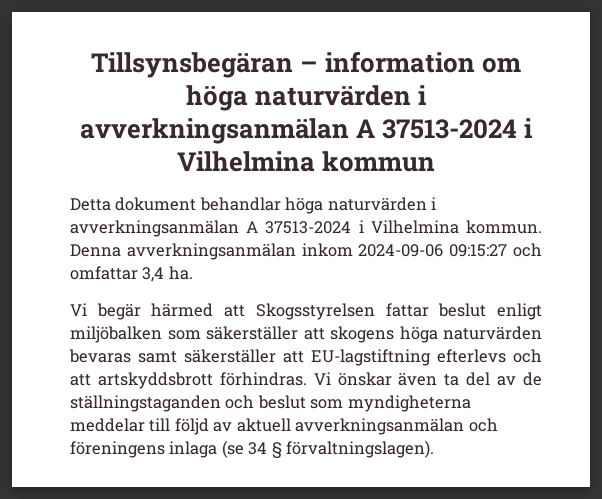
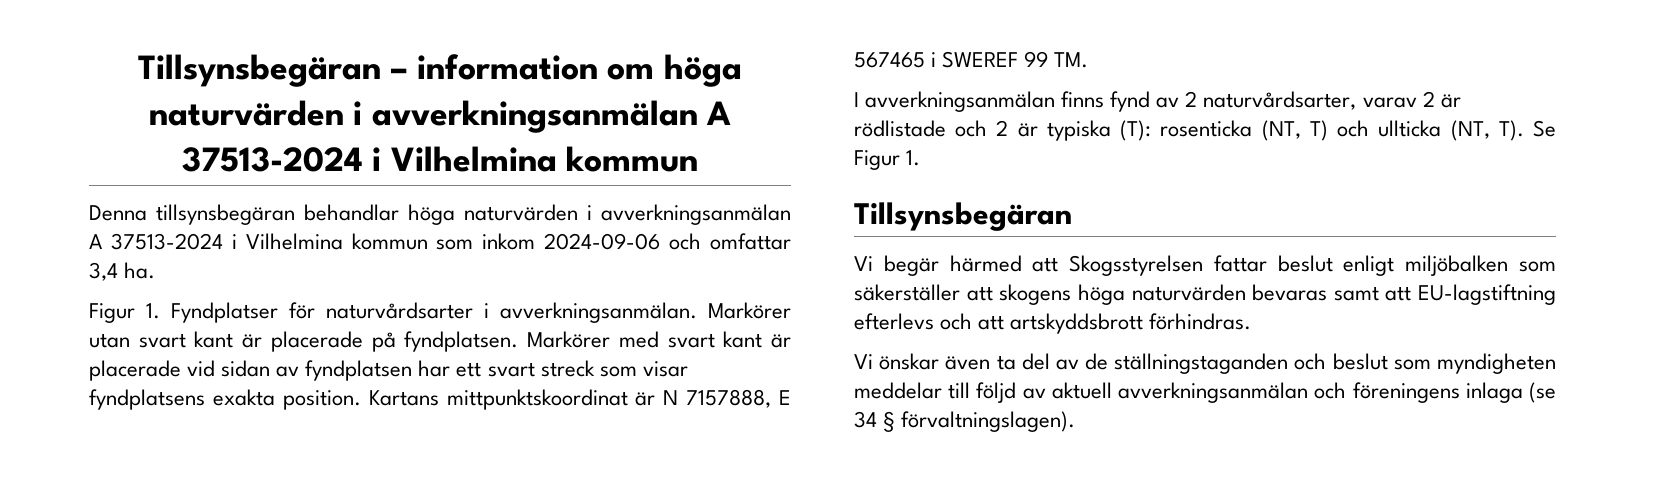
- Detta dokument behandlar höga naturvärden i avverkningsanmälan A 37513-2024 i Vilhelmina kommun. Denna avverkningsanmälan inkom 2024-09-06 09:15:27 och omfattar 3,4 ha.
+ Denna tillsynsbegäran behandlar höga naturvärden i avverkningsanmälan A 37513-2024 i Vilhelmina kommun som inkom 2024-09-06 och omfattar 3,4 ha.
+ Figur 1. Fyndplatser för naturvårdsarter i avverkningsanmälan. Markörer utan svart kant är placerade på fyndplatsen. Markörer med svart kant är placerade vid sidan av fyndplatsen har ett svart streck som visar fyndplatsens exakta position. Kartans mittpunktskoordinat är N 7157888, E 567465 i SWEREF 99 TM.
+ I avverkningsanmälan finns fynd av 2 naturvårdsarter, varav 2 är rödlistade och 2 är typiska (T): rosenticka (NT, T) och ullticka (NT, T). Se Figur 1.
+ Tillsynsbegäran
- Vi begär härmed att Skogsstyrelsen fattar beslut enligt miljöbalken som säkerställer att skogens höga naturvärden bevaras samt säkerställer att EU-lagstiftning efterlevs och att artskyddsbrott förhindras. Vi önskar även ta del av de ställningstaganden och beslut som myndigheterna meddelar till följd av aktuell avverkningsanmälan och föreningens inlaga (se 34 § förvaltningslagen).
+ Vi begär härmed att Skogsstyrelsen fattar beslut enligt miljöbalken som säkerställer att skogens höga naturvärden bevaras samt att EU-lagstiftning efterlevs och att artskyddsbrott förhindras.
+ Vi önskar även ta del av de ställningstaganden och beslut som myndigheten meddelar till följd av aktuell avverkningsanmälan och föreningens inlaga (se 34 § förvaltningslagen).

